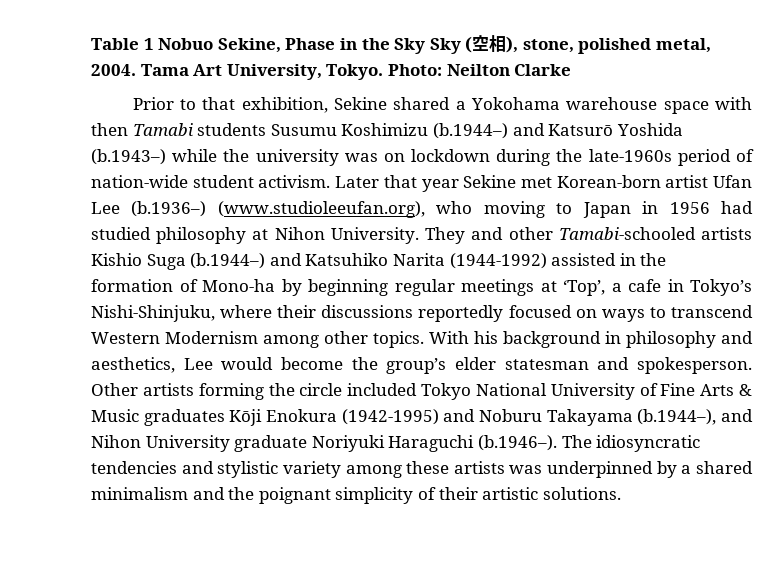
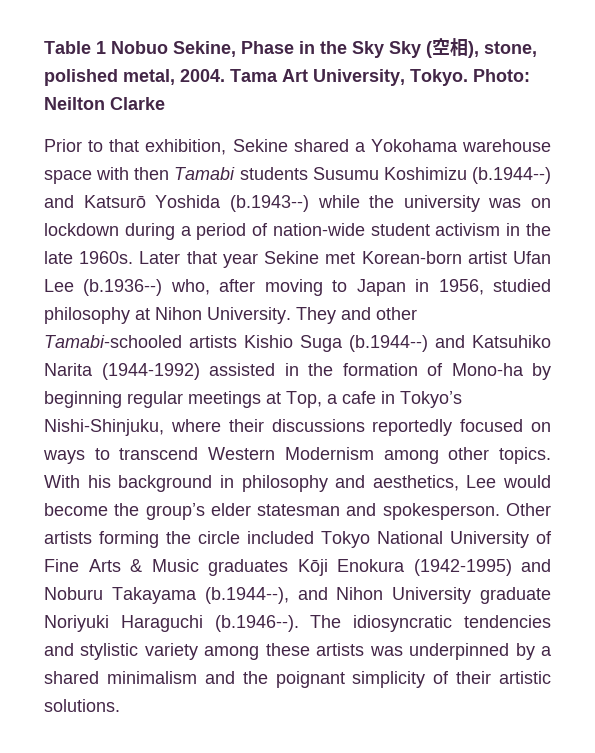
- Prior to that exhibition, Sekine shared a Yokohama warehouse space with then Tamabi students Susumu Koshimizu (b.1944–) and Katsurō Yoshida (b.1943–) while the university was on lockdown during the late-1960s period of nation-wide student activism.
+ Prior to that exhibition, Sekine shared a Yokohama warehouse space with then Tamabi students Susumu Koshimizu (b.1944--) and Katsurō Yoshida (b.1943--) while the university was on lockdown during a period of nation-wide student activism in the late 1960s.
- Later that year Sekine met Korean-born artist Ufan Lee (b.1936–) (www.studioleeufan.org), who moving to Japan in 1956 had studied philosophy at Nihon University.
+ Later that year Sekine met Korean-born artist Ufan Lee (b.1936--) who, after moving to Japan in 1956, studied philosophy at Nihon University.
- They and other Tamabi-schooled artists Kishio Suga (b.1944–) and Katsuhiko Narita (1944-1992) assisted in the formation of Mono-ha by beginning regular meetings at ‘Top’, a cafe in Tokyo’s Nishi-Shinjuku, where their discussions reportedly focused on ways to transcend Western Modernism among other topics.
+ They and other Tamabi-schooled artists Kishio Suga (b.1944--) and Katsuhiko Narita (1944-1992) assisted in the formation of Mono-ha by beginning regular meetings at Top, a cafe in Tokyo’s Nishi-Shinjuku, where their discussions reportedly focused on ways to transcend Western Modernism among other topics.
- Other artists forming the circle included Tokyo National University of Fine Arts & Music graduates Kōji Enokura (1942-1995) and Noburu Takayama (b.1944–), and Nihon University graduate Noriyuki Haraguchi (b.1946–). The idiosyncratic tendencies and stylistic variety among these artists was underpinned by a shared minimalism and the poignant simplicity of their artistic solutions.
+ Other artists forming the circle included Tokyo National University of Fine Arts & Music graduates Kōji Enokura (1942-1995) and Noburu Takayama (b.1944--), and Nihon University graduate Noriyuki Haraguchi (b.1946--). The idiosyncratic tendencies and stylistic variety among these artists was underpinned by a shared minimalism and the poignant simplicity of their artistic solutions.

